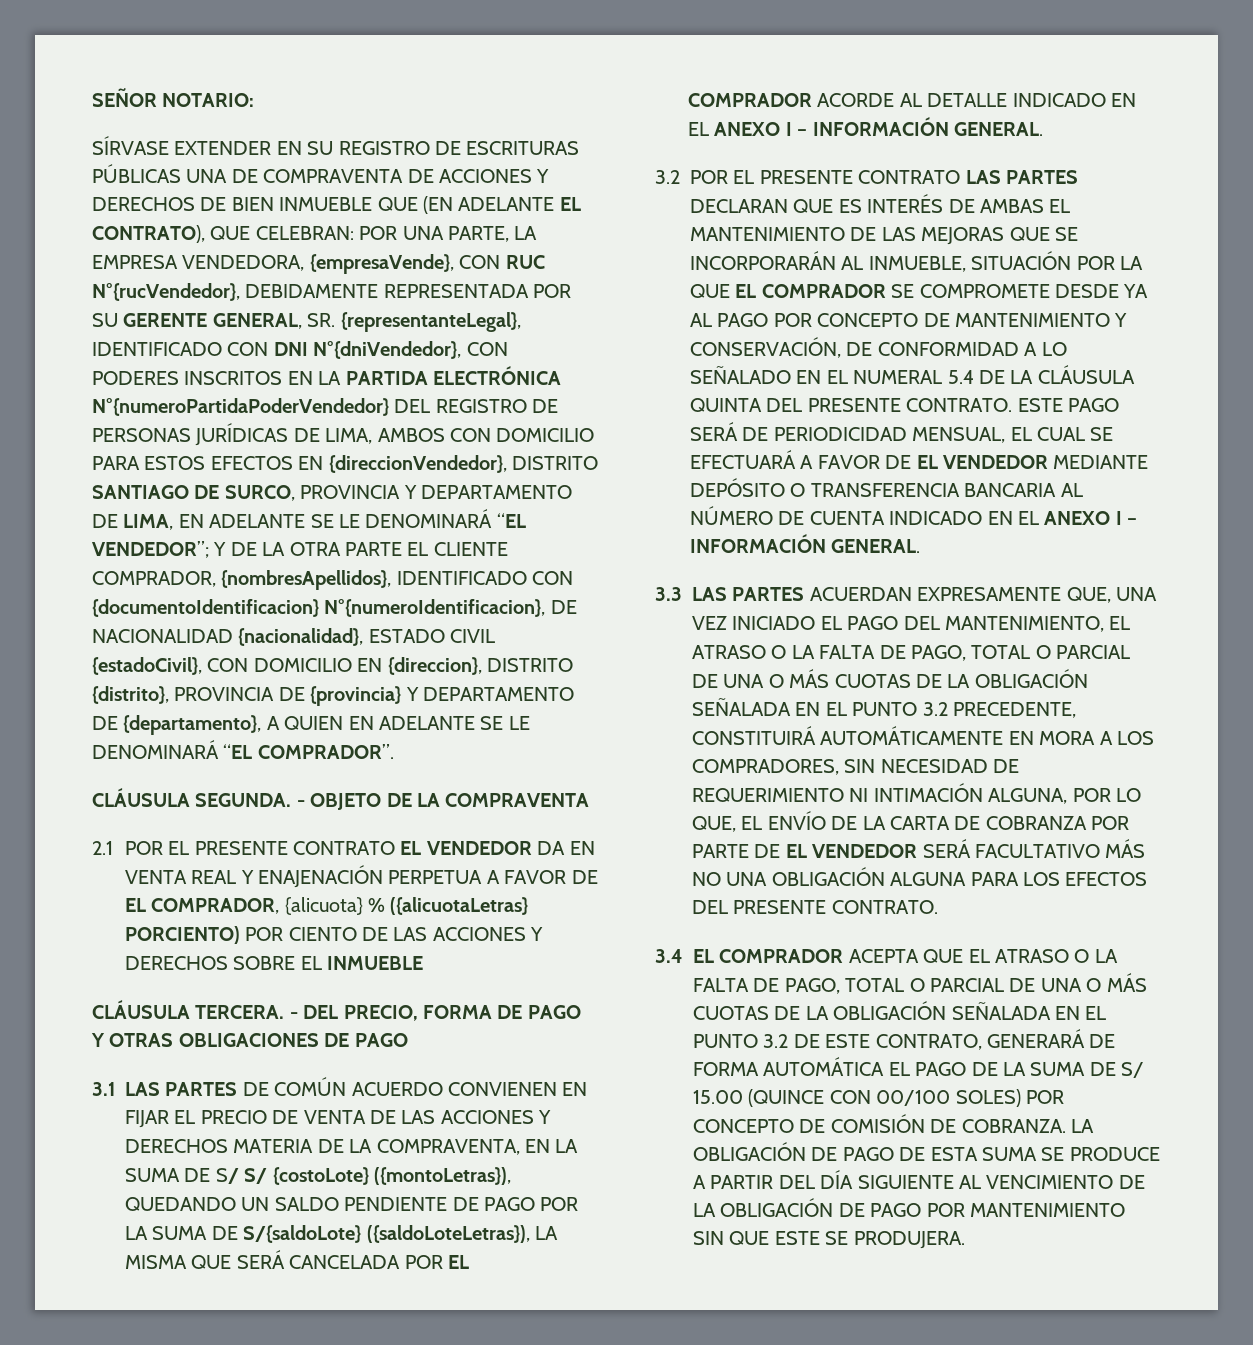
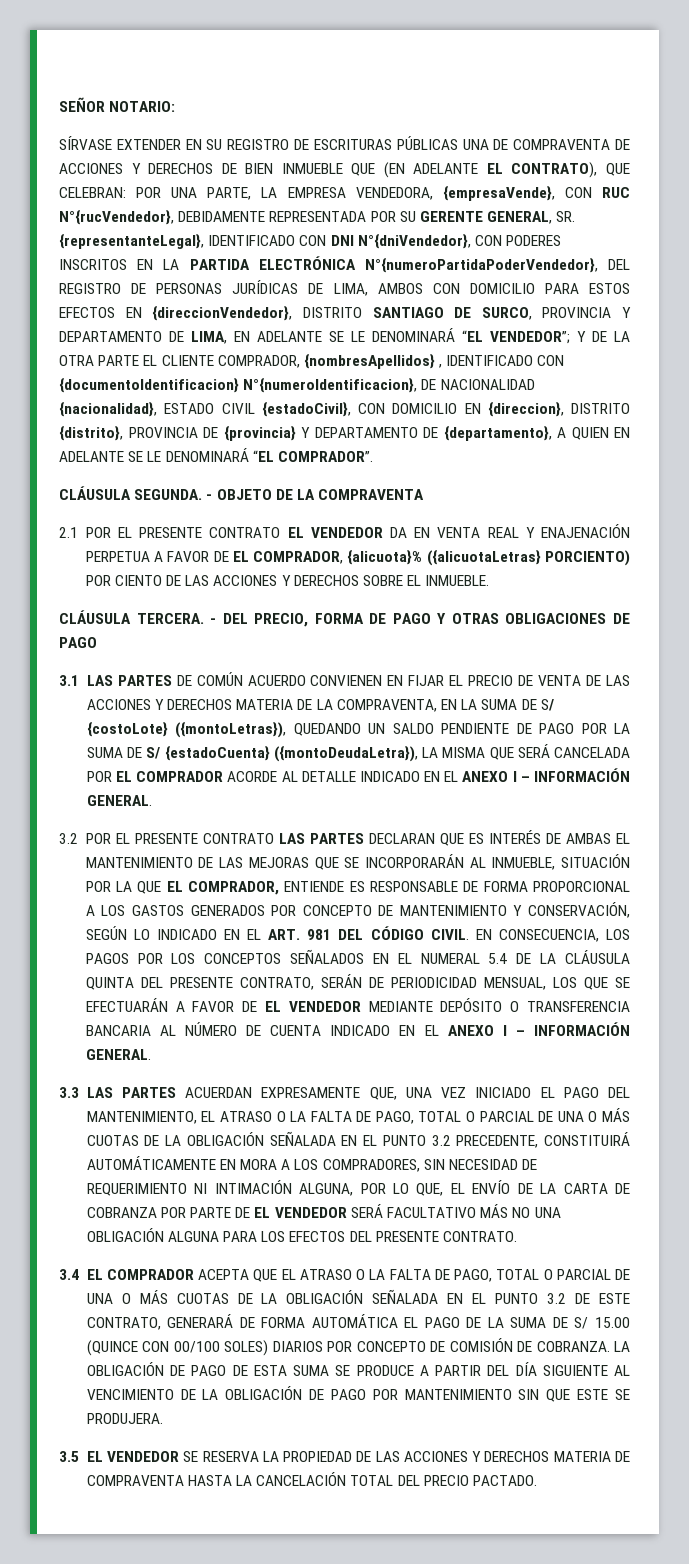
- POR UNA PARTE, LA EMPRESA VENDEDORA, {empresaVende}, CON RUC N°{rucVendedor}, DEBIDAMENTE REPRESENTADA POR SU GERENTE GENERAL, SR. {representanteLegal}, IDENTIFICADO CON DNI N°{dniVendedor}, CON PODERES INSCRITOS EN LA PARTIDA ELECTRÓNICA N°{numeroPartidaPoderVendedor} DEL REGISTRO DE PERSONAS JURÍDICAS DE LIMA, AMBOS CON DOMICILIO PARA ESTOS EFECTOS EN {direccionVendedor}, DISTRITO SANTIAGO DE SURCO, PROVINCIA Y DEPARTAMENTO DE LIMA, EN ADELANTE SE LE DENOMINARÁ “EL VENDEDOR”;
+ POR UNA PARTE, LA EMPRESA VENDEDORA, {empresaVende}, CON RUC N°{rucVendedor}, DEBIDAMENTE REPRESENTADA POR SU GERENTE GENERAL, SR. {representanteLegal}, IDENTIFICADO CON DNI N°{dniVendedor}, CON PODERES INSCRITOS EN LA PARTIDA ELECTRÓNICA N°{numeroPartidaPoderVendedor}, DEL REGISTRO DE PERSONAS JURÍDICAS DE LIMA, AMBOS CON DOMICILIO PARA ESTOS EFECTOS EN {direccionVendedor}, DISTRITO SANTIAGO DE SURCO, PROVINCIA Y DEPARTAMENTO DE LIMA, EN ADELANTE SE LE DENOMINARÁ “EL VENDEDOR”;
- Y DE LA OTRA PARTE EL CLIENTE COMPRADOR, {nombresApellidos}, IDENTIFICADO CON {documentoIdentificacion} N°{numeroIdentificacion}, DE NACIONALIDAD {nacionalidad}, ESTADO CIVIL {estadoCivil}, CON DOMICILIO EN {direccion}, DISTRITO {distrito}, PROVINCIA DE {provincia} Y DEPARTAMENTO DE {departamento}, A QUIEN EN ADELANTE SE LE DENOMINARÁ “EL COMPRADOR”.
+ Y DE LA OTRA PARTE EL CLIENTE COMPRADOR, {nombresApellidos} , IDENTIFICADO CON {documentoIdentificacion} N°{numeroIdentificacion}, DE NACIONALIDAD {nacionalidad}, ESTADO CIVIL {estadoCivil}, CON DOMICILIO EN {direccion}, DISTRITO {distrito}, PROVINCIA DE {provincia} Y DEPARTAMENTO DE {departamento}, A QUIEN EN ADELANTE SE LE DENOMINARÁ “EL COMPRADOR”.
- 2.1 POR EL PRESENTE CONTRATO EL VENDEDOR DA EN VENTA REAL Y ENAJENACIÓN PERPETUA A FAVOR DE EL COMPRADOR, {alicuota} % ({alicuotaLetras} PORCIENTO) POR CIENTO DE LAS ACCIONES Y DERECHOS SOBRE EL INMUEBLE
+ 2.1 POR EL PRESENTE CONTRATO EL VENDEDOR DA EN VENTA REAL Y ENAJENACIÓN PERPETUA A FAVOR DE EL COMPRADOR, {alicuota}% ({alicuotaLetras} PORCIENTO) POR CIENTO DE LAS ACCIONES Y DERECHOS SOBRE EL INMUEBLE.
- 3.1 LAS PARTES DE COMÚN ACUERDO CONVIENEN EN FIJAR EL PRECIO DE VENTA DE LAS ACCIONES Y DERECHOS MATERIA DE LA COMPRAVENTA, EN LA SUMA DE S/ S/ {costoLote} ({montoLetras}), QUEDANDO UN SALDO PENDIENTE DE PAGO POR LA SUMA DE S/{saldoLote} ({saldoLoteLetras}), LA MISMA QUE SERÁ CANCELADA POR EL COMPRADOR ACORDE AL DETALLE INDICADO EN EL ANEXO I – INFORMACIÓN GENERAL.
+ 3.1 LAS PARTES DE COMÚN ACUERDO CONVIENEN EN FIJAR EL PRECIO DE VENTA DE LAS ACCIONES Y DERECHOS MATERIA DE LA COMPRAVENTA, EN LA SUMA DE S/ {costoLote} ({montoLetras}), QUEDANDO UN SALDO PENDIENTE DE PAGO POR LA SUMA DE S/ {estadoCuenta} ({montoDeudaLetra}), LA MISMA QUE SERÁ CANCELADA POR EL COMPRADOR ACORDE AL DETALLE INDICADO EN EL ANEXO I – INFORMACIÓN GENERAL.
- 3.2 POR EL PRESENTE CONTRATO LAS PARTES DECLARAN QUE ES INTERÉS DE AMBAS EL MANTENIMIENTO DE LAS MEJORAS QUE SE INCORPORARÁN AL INMUEBLE, SITUACIÓN POR LA QUE EL COMPRADOR SE COMPROMETE DESDE YA AL PAGO POR CONCEPTO DE MANTENIMIENTO Y CONSERVACIÓN, DE CONFORMIDAD A LO SEÑALADO EN EL NUMERAL 5.4 DE LA CLÁUSULA QUINTA DEL PRESENTE CONTRATO. ESTE PAGO SERÁ DE PERIODICIDAD MENSUAL, EL CUAL SE EFECTUARÁ A FAVOR DE EL VENDEDOR MEDIANTE DEPÓSITO O TRANSFERENCIA BANCARIA AL NÚMERO DE CUENTA INDICADO EN EL ANEXO I – INFORMACIÓN GENERAL.
+ 3.2 POR EL PRESENTE CONTRATO LAS PARTES DECLARAN QUE ES INTERÉS DE AMBAS EL MANTENIMIENTO DE LAS MEJORAS QUE SE INCORPORARÁN AL INMUEBLE, SITUACIÓN POR LA QUE EL COMPRADOR, ENTIENDE ES RESPONSABLE DE FORMA PROPORCIONAL A LOS GASTOS GENERADOS POR CONCEPTO DE MANTENIMIENTO Y CONSERVACIÓN, SEGÚN LO INDICADO EN EL ART. 981 DEL CÓDIGO CIVIL. EN CONSECUENCIA, LOS PAGOS POR LOS CONCEPTOS SEÑALADOS EN EL NUMERAL 5.4 DE LA CLÁUSULA QUINTA DEL PRESENTE CONTRATO, SERÁN DE PERIODICIDAD MENSUAL, LOS QUE SE EFECTUARÁN A FAVOR DE EL VENDEDOR MEDIANTE DEPÓSITO O TRANSFERENCIA BANCARIA AL NÚMERO DE CUENTA INDICADO EN EL ANEXO I – INFORMACIÓN GENERAL.
- 3.4 EL COMPRADOR ACEPTA QUE EL ATRASO O LA FALTA DE PAGO, TOTAL O PARCIAL DE UNA O MÁS CUOTAS DE LA OBLIGACIÓN SEÑALADA EN EL PUNTO 3.2 DE ESTE CONTRATO, GENERARÁ DE FORMA AUTOMÁTICA EL PAGO DE LA SUMA DE S/ 15.00 (QUINCE CON 00/100 SOLES) POR CONCEPTO DE COMISIÓN DE COBRANZA.
+ 3.4 EL COMPRADOR ACEPTA QUE EL ATRASO O LA FALTA DE PAGO, TOTAL O PARCIAL DE UNA O MÁS CUOTAS DE LA OBLIGACIÓN SEÑALADA EN EL PUNTO 3.2 DE ESTE CONTRATO, GENERARÁ DE FORMA AUTOMÁTICA EL PAGO DE LA SUMA DE S/ 15.00 (QUINCE CON 00/100 SOLES) DIARIOS POR CONCEPTO DE COMISIÓN DE COBRANZA.
+ 3.5 EL VENDEDOR SE RESERVA LA PROPIEDAD DE LAS ACCIONES Y DERECHOS MATERIA DE COMPRAVENTA HASTA LA CANCELACIÓN TOTAL DEL PRECIO PACTADO.

